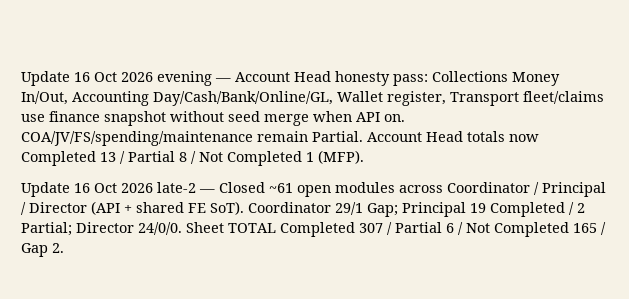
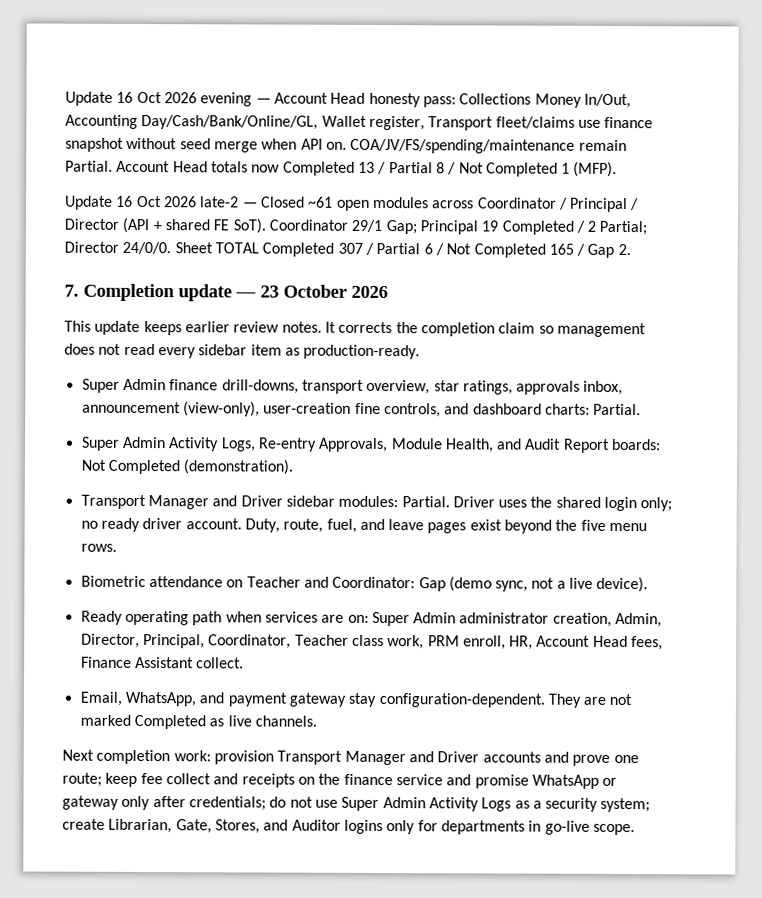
+ 7. Completion update — 23 October 2026
+ This update keeps earlier review notes. It corrects the completion claim so management does not read every sidebar item as production-ready.
+ Super Admin finance drill-downs, transport overview, star ratings, approvals inbox, announcement (view-only), user-creation fine controls, and dashboard charts: Partial.
+ Super Admin Activity Logs, Re-entry Approvals, Module Health, and Audit Report boards: Not Completed (demonstration).
+ Transport Manager and Driver sidebar modules: Partial. Driver uses the shared login only; no ready driver account. Duty, route, fuel, and leave pages exist beyond the five menu rows.
+ Biometric attendance on Teacher and Coordinator: Gap (demo sync, not a live device).
+ Ready operating path when services are on: Super Admin administrator creation, Admin, Director, Principal, Coordinator, Teacher class work, PRM enroll, HR, Account Head fees, Finance Assistant collect.
+ Email, WhatsApp, and payment gateway stay configuration-dependent. They are not marked Completed as live channels.
+ Next completion work: provision Transport Manager and Driver accounts and prove one route; keep fee collect and receipts on the finance service and promise WhatsApp or gateway only after credentials; do not use Super Admin Activity Logs as a security system; create Librarian, Gate, Stores, and Auditor logins only for departments in go-live scope.

